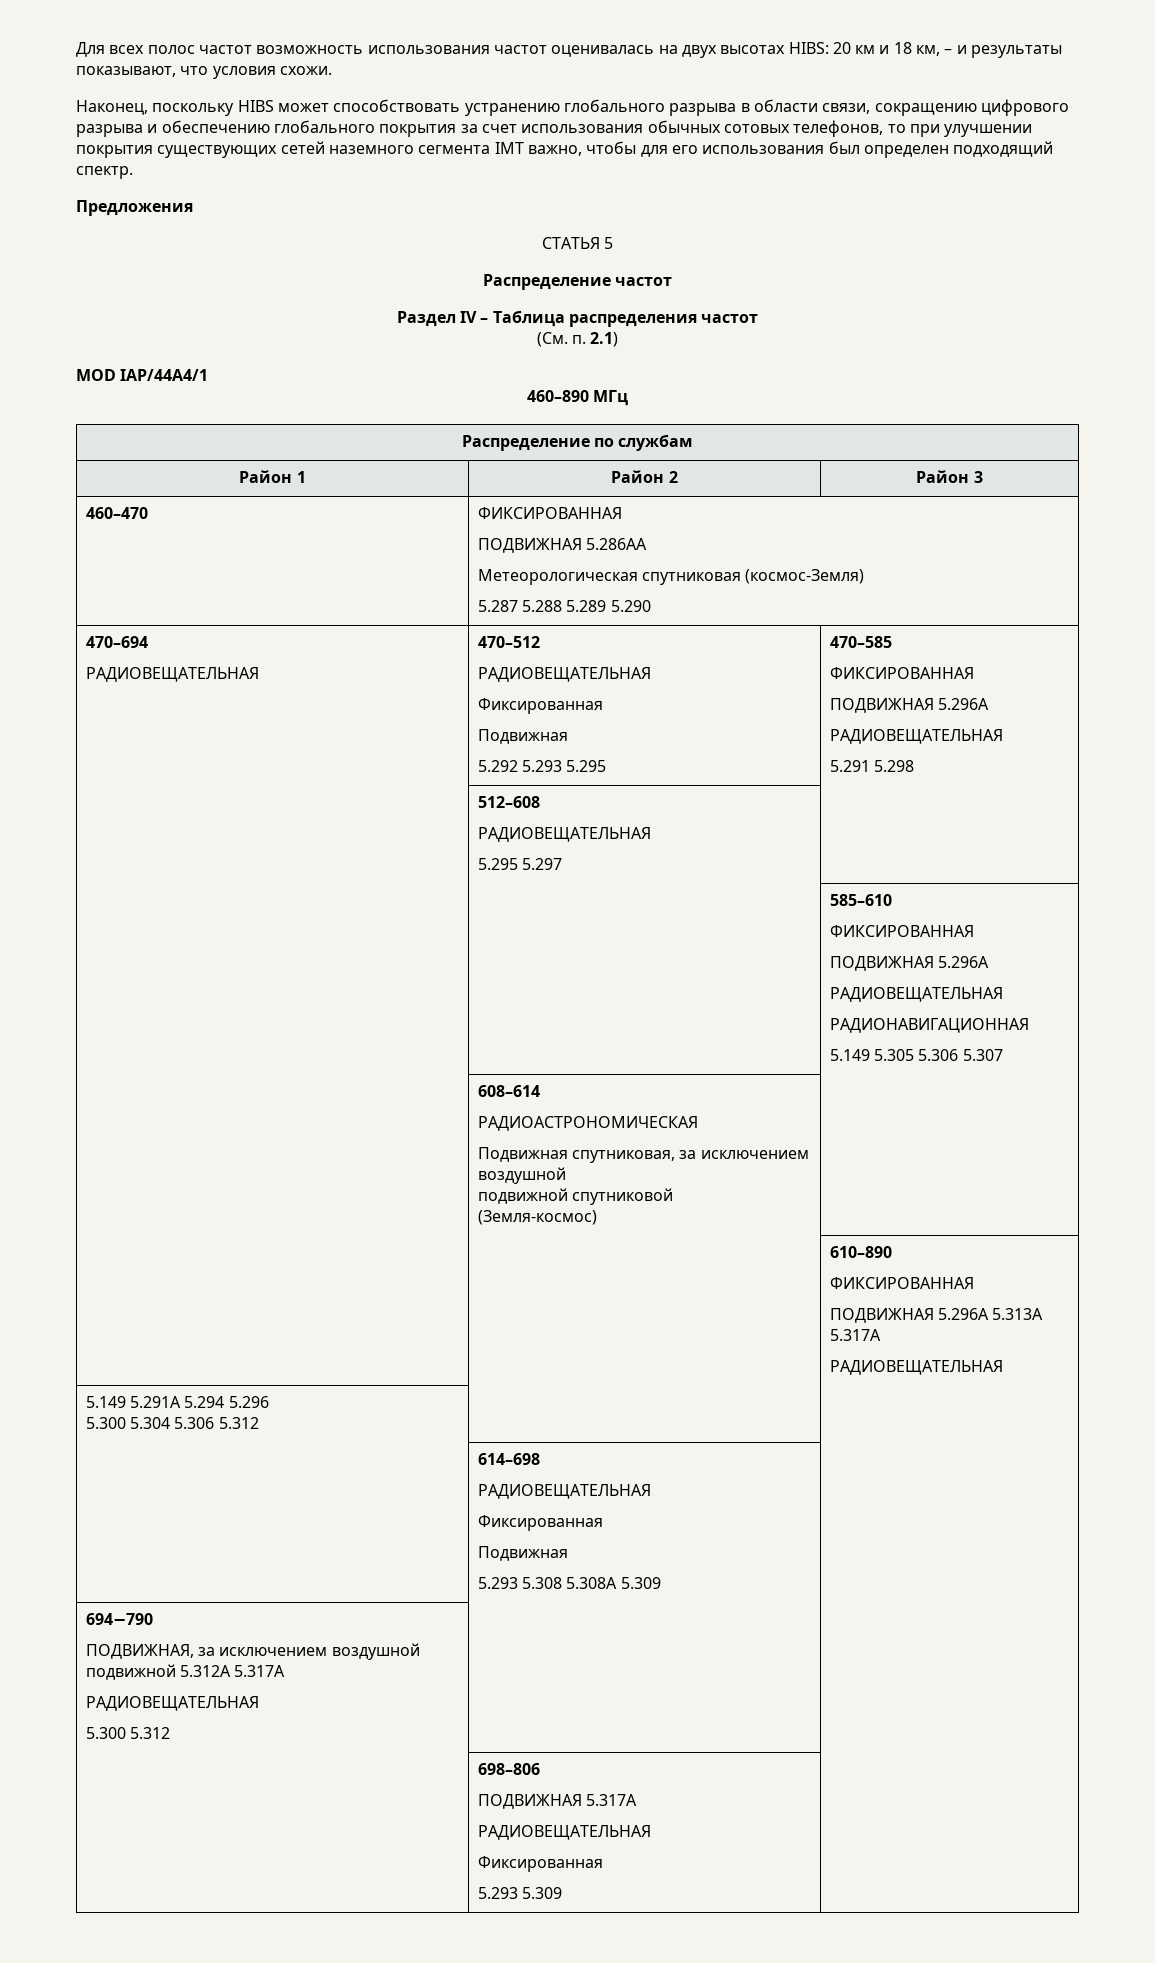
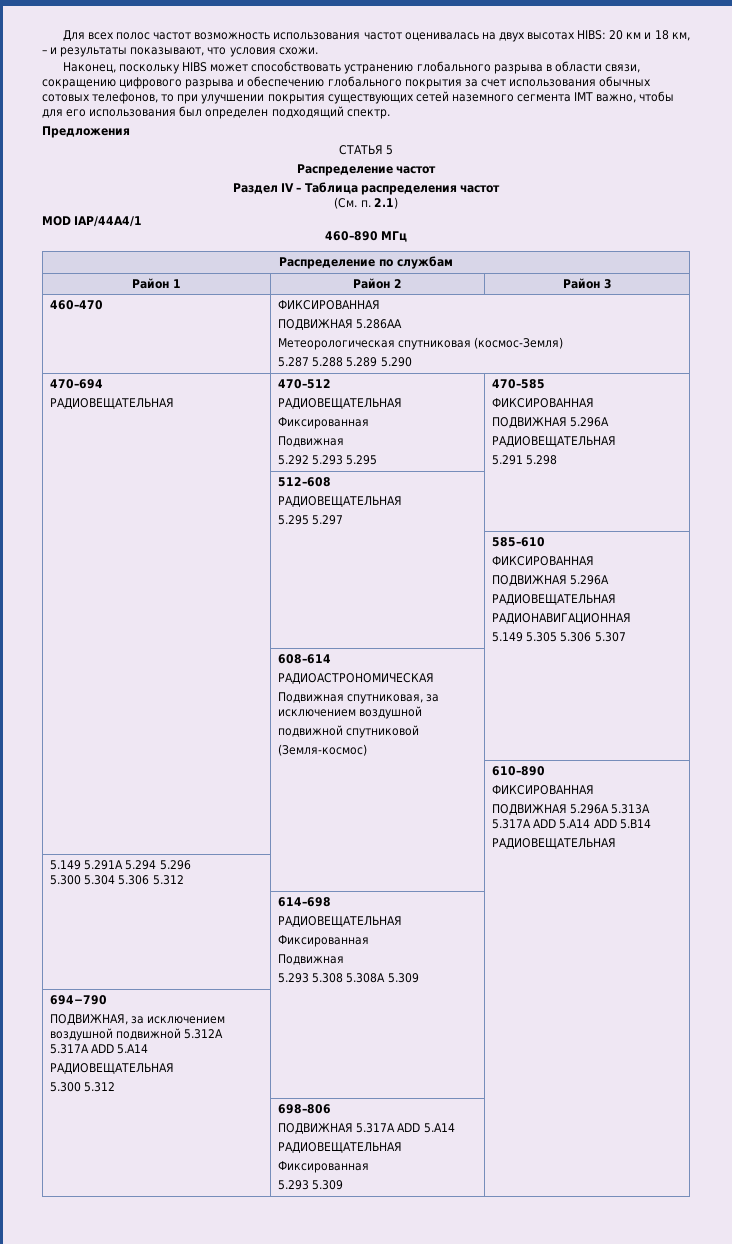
  | | 610–890
  ФИКСИРОВАННАЯ
- ПОДВИЖНАЯ 5.296А 5.313А 5.317A
+ ПОДВИЖНАЯ 5.296А 5.313А 5.317A ADD 5.A14 ADD 5.B14
  694−790
- ПОДВИЖНАЯ, за исключением воздушной подвижной 5.312A 5.317A
+ ПОДВИЖНАЯ, за исключением воздушной подвижной 5.312A 5.317A ADD 5.A14
  | 698–806
- ПОДВИЖНАЯ 5.317А
+ ПОДВИЖНАЯ 5.317А ADD 5.A14

